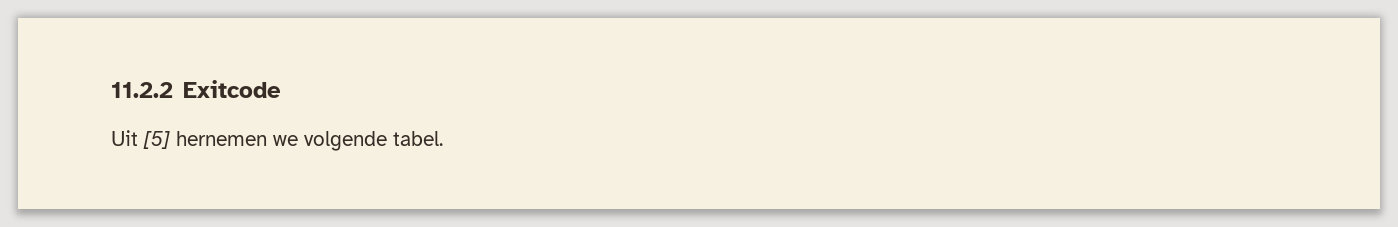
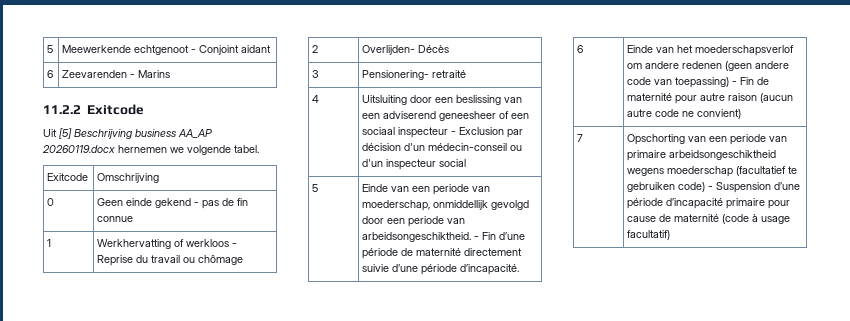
+ 5 | Meewerkende echtgenoot - Conjoint aidant
+ 6 | Zeevarenden - Marins
- Uit [5] hernemen we volgende tabel.
+ Uit [5] Beschrijving business AA_AP 20260119.docx hernemen we volgende tabel.
+ Exitcode | Omschrijving
+ 0 | Geen einde gekend - pas de fin connue
+ 1 | Werkhervatting of werkloos - Reprise du travail ou chômage
+ 2 | Overlijden- Décès
+ 3 | Pensionering- retraité
+ 4 | Uitsluiting door een beslissing van een adviserend geneesheer of een sociaal inspecteur - Exclusion par décision d'un médecin-conseil ou d'un inspecteur social
+ 5 | Einde van een periode van moederschap, onmiddellijk gevolgd door een periode van arbeidsongeschiktheid. - Fin d’une période de maternité directement suivie d’une période d’incapacité.
+ 6 | Einde van het moederschapsverlof om andere redenen (geen andere code van toepassing) - Fin de maternité pour autre raison (aucun autre code ne convient)
+ 7 | Opschorting van een periode van primaire arbeidsongeschiktheid wegens moederschap (facultatief te gebruiken code) - Suspension d’une période d’incapacité primaire pour cause de maternité (code à usage facultatif)

